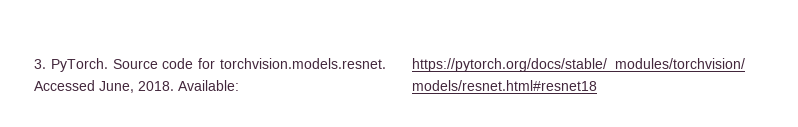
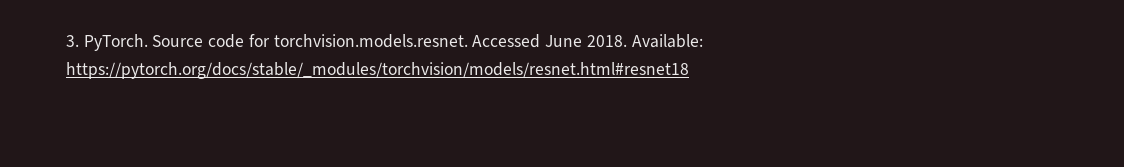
- Source code for torchvision.models.resnet. Accessed June, 2018.
+ Source code for torchvision.models.resnet. Accessed June 2018.

